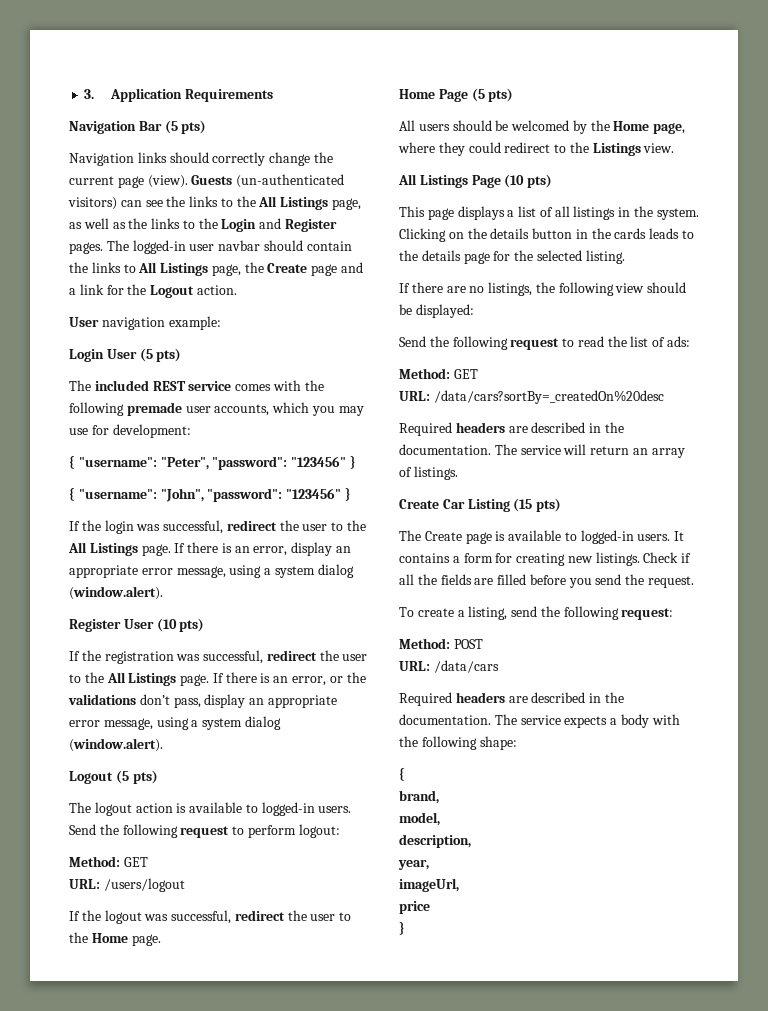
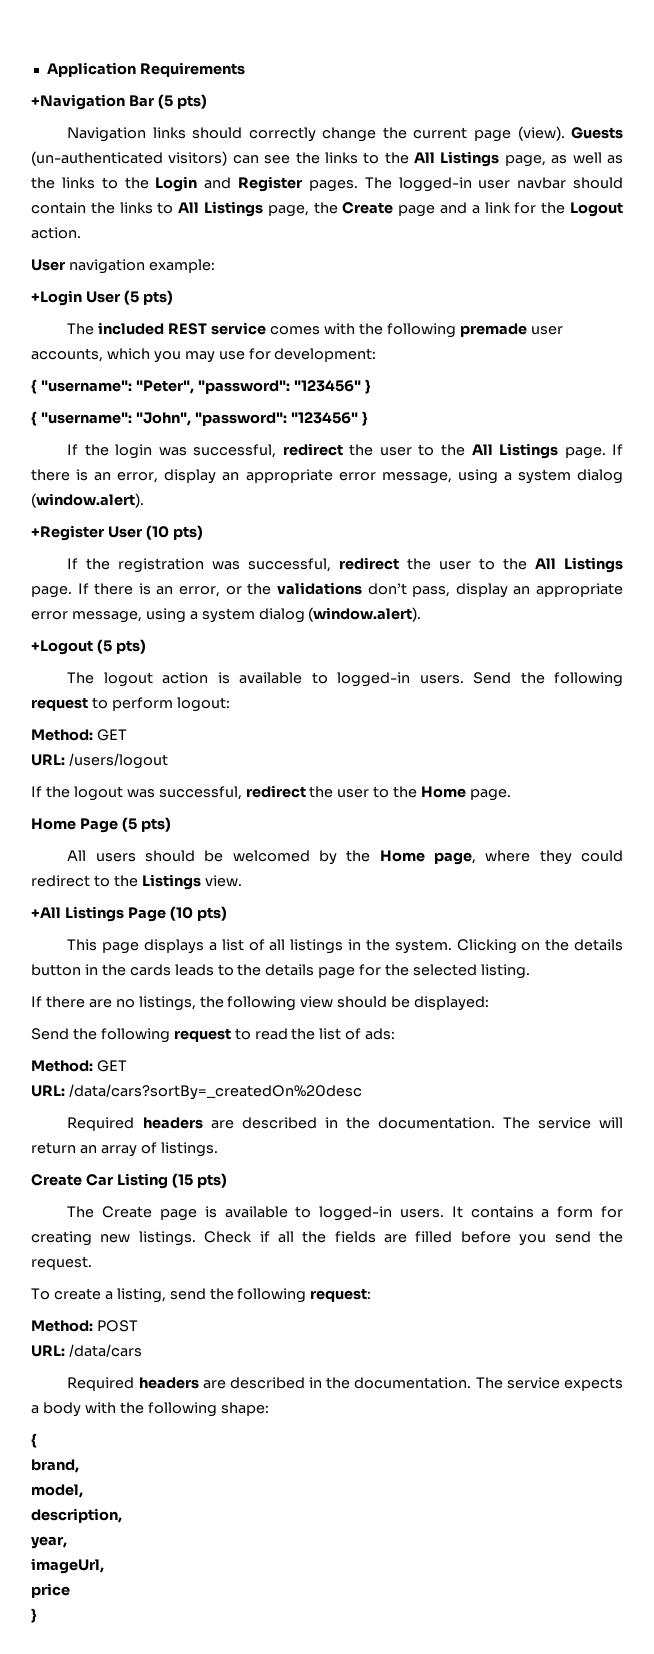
- 3. Application Requirements
+ Application Requirements
- Navigation Bar (5 pts)
+ +Navigation Bar (5 pts)
- Login User (5 pts)
+ +Login User (5 pts)
- Register User (10 pts)
+ +Register User (10 pts)
- Logout (5 pts)
+ +Logout (5 pts)
- All Listings Page (10 pts)
+ +All Listings Page (10 pts)

